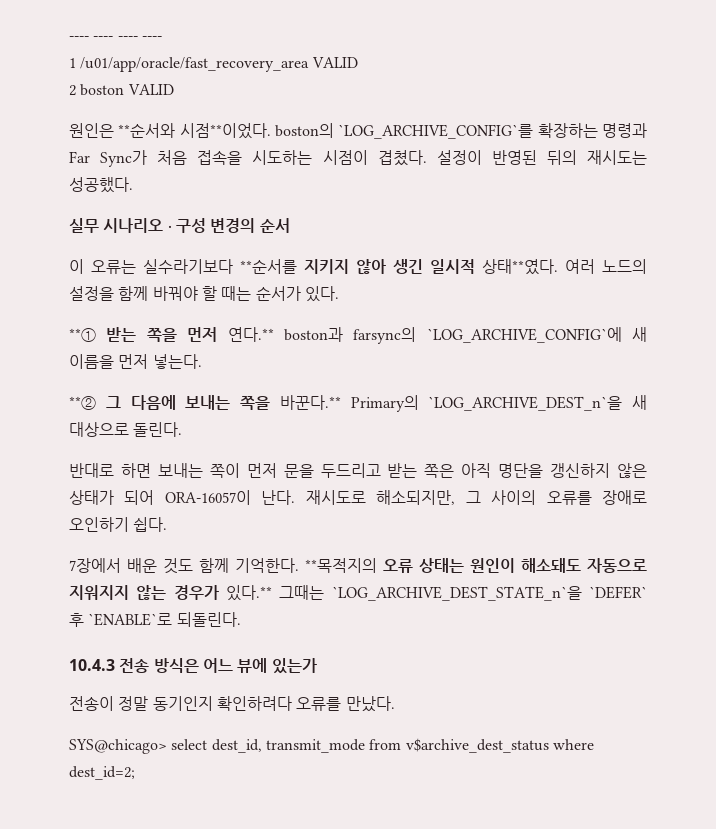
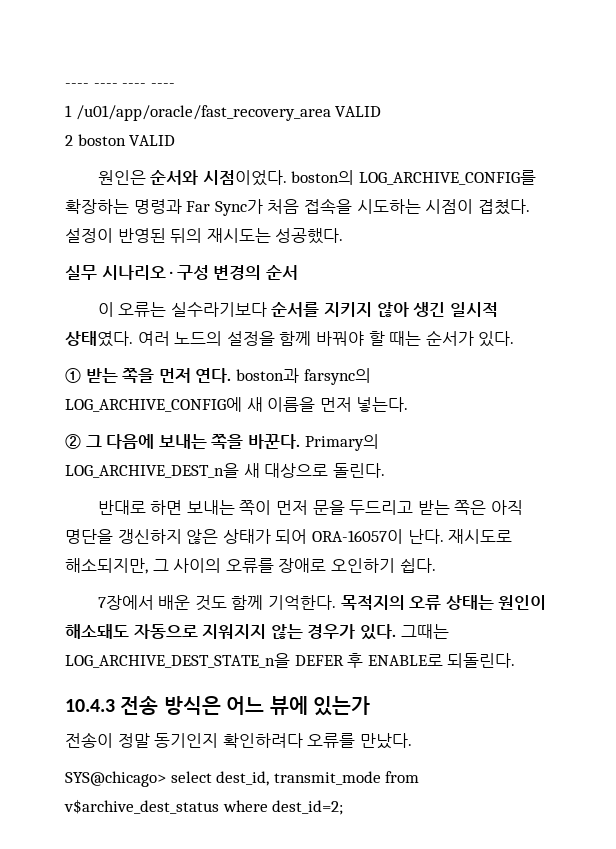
- 원인은 **순서와 시점**이었다. boston의 `LOG_ARCHIVE_CONFIG`를 확장하는 명령과 Far Sync가 처음 접속을 시도하는 시점이 겹쳤다.
+ 원인은 순서와 시점이었다. boston의 LOG_ARCHIVE_CONFIG를 확장하는 명령과 Far Sync가 처음 접속을 시도하는 시점이 겹쳤다.
- 이 오류는 실수라기보다 **순서를 지키지 않아 생긴 일시적 상태**였다.
+ 이 오류는 실수라기보다 순서를 지키지 않아 생긴 일시적 상태였다.
- **① 받는 쪽을 먼저 연다.** boston과 farsync의 `LOG_ARCHIVE_CONFIG`에 새 이름을 먼저 넣는다.
+ ① 받는 쪽을 먼저 연다. boston과 farsync의 LOG_ARCHIVE_CONFIG에 새 이름을 먼저 넣는다.
- **② 그 다음에 보내는 쪽을 바꾼다.** Primary의 `LOG_ARCHIVE_DEST_n`을 새 대상으로 돌린다.
+ ② 그 다음에 보내는 쪽을 바꾼다. Primary의 LOG_ARCHIVE_DEST_n을 새 대상으로 돌린다.
- **목적지의 오류 상태는 원인이 해소돼도 자동으로 지워지지 않는 경우가 있다.** 그때는 `LOG_ARCHIVE_DEST_STATE_n`을 `DEFER` 후 `ENABLE`로 되돌린다.
+ 목적지의 오류 상태는 원인이 해소돼도 자동으로 지워지지 않는 경우가 있다. 그때는 LOG_ARCHIVE_DEST_STATE_n을 DEFER 후 ENABLE로 되돌린다.

